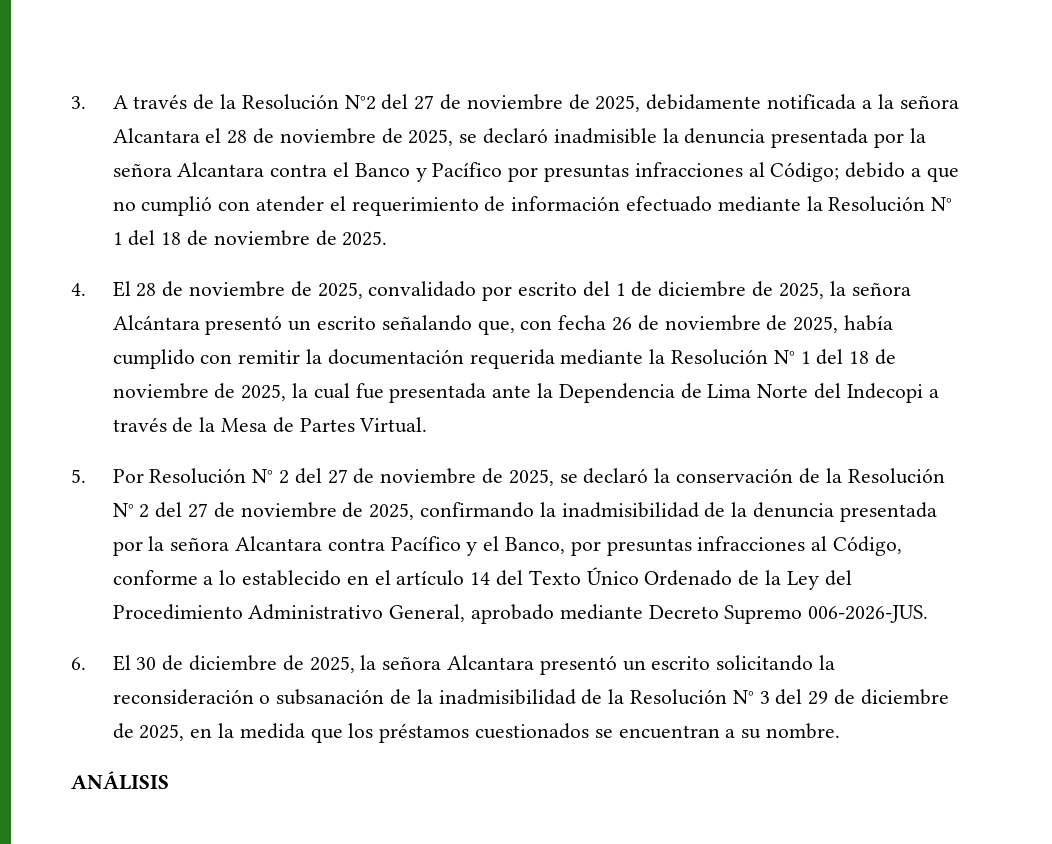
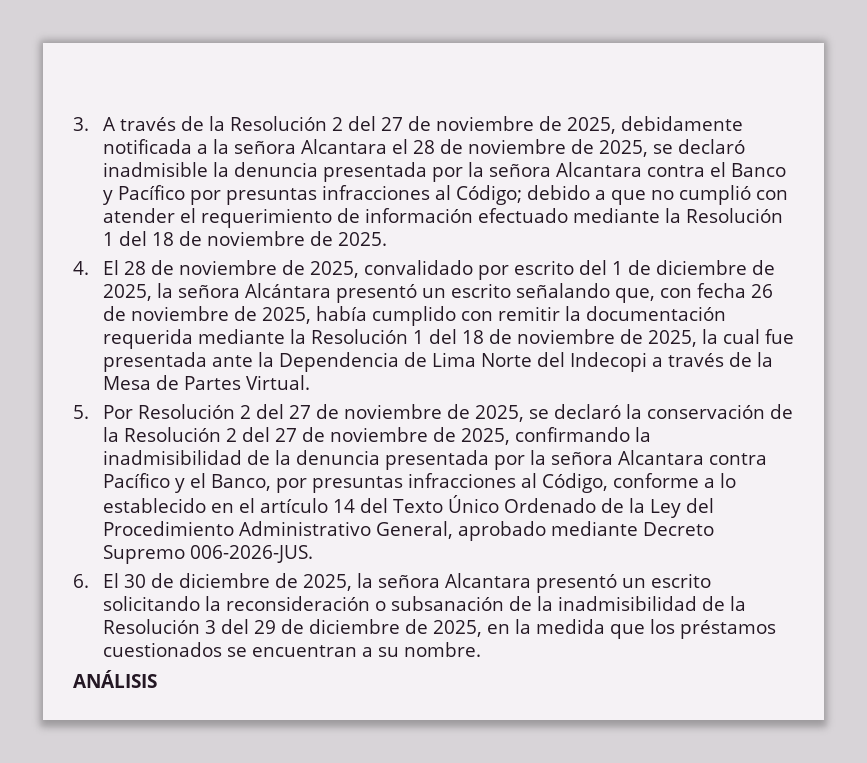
- 3. A través de la Resolución N°2 del 27 de noviembre de 2025, debidamente notificada a la señora Alcantara el 28 de noviembre de 2025, se declaró inadmisible la denuncia presentada por la señora Alcantara contra el Banco y Pacífico por presuntas infracciones al Código;
+ 3. A través de la Resolución 2 del 27 de noviembre de 2025, debidamente notificada a la señora Alcantara el 28 de noviembre de 2025, se declaró inadmisible la denuncia presentada por la señora Alcantara contra el Banco y Pacífico por presuntas infracciones al Código;
- debido a que no cumplió con atender el requerimiento de información efectuado mediante la Resolución N° 1 del 18 de noviembre de 2025.
+ debido a que no cumplió con atender el requerimiento de información efectuado mediante la Resolución 1 del 18 de noviembre de 2025.
- 4. El 28 de noviembre de 2025, convalidado por escrito del 1 de diciembre de 2025, la señora Alcántara presentó un escrito señalando que, con fecha 26 de noviembre de 2025, había cumplido con remitir la documentación requerida mediante la Resolución N° 1 del 18 de noviembre de 2025, la cual fue presentada ante la Dependencia de Lima Norte del Indecopi a través de la Mesa de Partes Virtual.
+ 4. El 28 de noviembre de 2025, convalidado por escrito del 1 de diciembre de 2025, la señora Alcántara presentó un escrito señalando que, con fecha 26 de noviembre de 2025, había cumplido con remitir la documentación requerida mediante la Resolución 1 del 18 de noviembre de 2025, la cual fue presentada ante la Dependencia de Lima Norte del Indecopi a través de la Mesa de Partes Virtual.
- 5. Por Resolución N° 2 del 27 de noviembre de 2025, se declaró la conservación de la Resolución N° 2 del 27 de noviembre de 2025, confirmando la inadmisibilidad de la denuncia presentada por la señora Alcantara contra Pacífico y el Banco, por presuntas infracciones al Código, conforme a lo establecido en el artículo 14 del Texto Único Ordenado de la Ley del Procedimiento Administrativo General, aprobado mediante Decreto Supremo 006-2026-JUS.
+ 5. Por Resolución 2 del 27 de noviembre de 2025, se declaró la conservación de la Resolución 2 del 27 de noviembre de 2025, confirmando la inadmisibilidad de la denuncia presentada por la señora Alcantara contra Pacífico y el Banco, por presuntas infracciones al Código, conforme a lo establecido en el artículo 14 del Texto Único Ordenado de la Ley del Procedimiento Administrativo General, aprobado mediante Decreto Supremo 006-2026-JUS.
- 6. El 30 de diciembre de 2025, la señora Alcantara presentó un escrito solicitando la reconsideración o subsanación de la inadmisibilidad de la Resolución N° 3 del 29 de diciembre de 2025, en la medida que los préstamos cuestionados se encuentran a su nombre.
+ 6. El 30 de diciembre de 2025, la señora Alcantara presentó un escrito solicitando la reconsideración o subsanación de la inadmisibilidad de la Resolución 3 del 29 de diciembre de 2025, en la medida que los préstamos cuestionados se encuentran a su nombre.

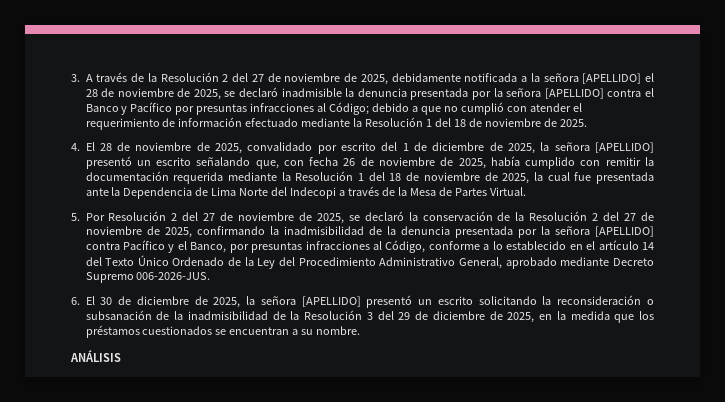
- 3. A través de la Resolución 2 del 27 de noviembre de 2025, debidamente notificada a la señora Alcantara el 28 de noviembre de 2025, se declaró inadmisible la denuncia presentada por la señora Alcantara contra el Banco y Pacífico por presuntas infracciones al Código;
+ 3. A través de la Resolución 2 del 27 de noviembre de 2025, debidamente notificada a la señora [APELLIDO] el 28 de noviembre de 2025, se declaró inadmisible la denuncia presentada por la señora [APELLIDO] contra el Banco y Pacífico por presuntas infracciones al Código;
- 4. El 28 de noviembre de 2025, convalidado por escrito del 1 de diciembre de 2025, la señora Alcántara presentó un escrito señalando que, con fecha 26 de noviembre de 2025, había cumplido con remitir la documentación requerida mediante la Resolución 1 del 18 de noviembre de 2025, la cual fue presentada ante la Dependencia de Lima Norte del Indecopi a través de la Mesa de Partes Virtual.
+ 4. El 28 de noviembre de 2025, convalidado por escrito del 1 de diciembre de 2025, la señora [APELLIDO] presentó un escrito señalando que, con fecha 26 de noviembre de 2025, había cumplido con remitir la documentación requerida mediante la Resolución 1 del 18 de noviembre de 2025, la cual fue presentada ante la Dependencia de Lima Norte del Indecopi a través de la Mesa de Partes Virtual.
- 5. Por Resolución 2 del 27 de noviembre de 2025, se declaró la conservación de la Resolución 2 del 27 de noviembre de 2025, confirmando la inadmisibilidad de la denuncia presentada por la señora Alcantara contra Pacífico y el Banco, por presuntas infracciones al Código, conforme a lo establecido en el artículo 14 del Texto Único Ordenado de la Ley del Procedimiento Administrativo General, aprobado mediante Decreto Supremo 006-2026-JUS.
+ 5. Por Resolución 2 del 27 de noviembre de 2025, se declaró la conservación de la Resolución 2 del 27 de noviembre de 2025, confirmando la inadmisibilidad de la denuncia presentada por la señora [APELLIDO] contra Pacífico y el Banco, por presuntas infracciones al Código, conforme a lo establecido en el artículo 14 del Texto Único Ordenado de la Ley del Procedimiento Administrativo General, aprobado mediante Decreto Supremo 006-2026-JUS.
- 6. El 30 de diciembre de 2025, la señora Alcantara presentó un escrito solicitando la reconsideración o subsanación de la inadmisibilidad de la Resolución 3 del 29 de diciembre de 2025, en la medida que los préstamos cuestionados se encuentran a su nombre.
+ 6. El 30 de diciembre de 2025, la señora [APELLIDO] presentó un escrito solicitando la reconsideración o subsanación de la inadmisibilidad de la Resolución 3 del 29 de diciembre de 2025, en la medida que los préstamos cuestionados se encuentran a su nombre.

